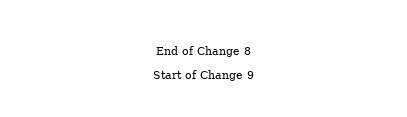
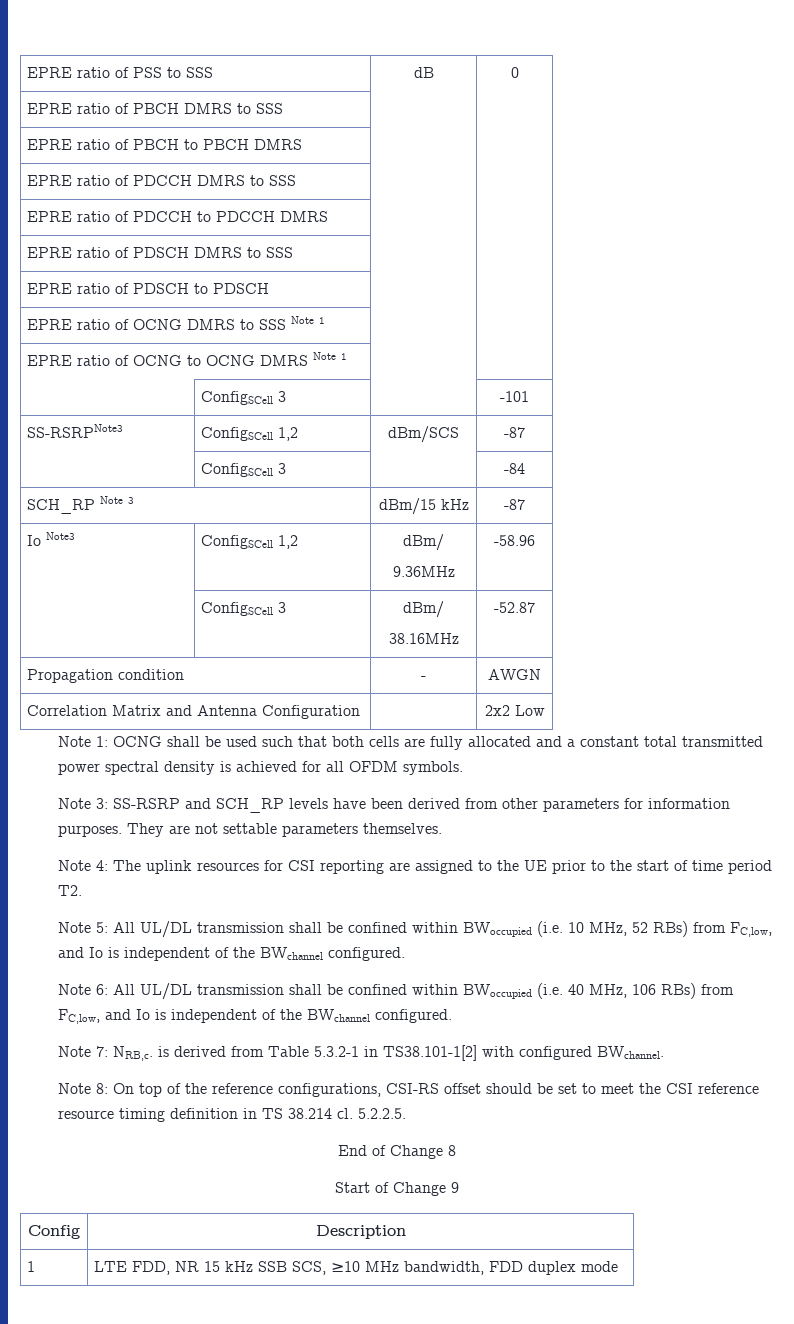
+ EPRE ratio of PSS to SSS | dB | 0
+ EPRE ratio of PBCH DMRS to SSS | |
+ EPRE ratio of PBCH to PBCH DMRS | |
+ EPRE ratio of PDCCH DMRS to SSS | |
+ EPRE ratio of PDCCH to PDCCH DMRS | |
+ EPRE ratio of PDSCH DMRS to SSS | |
+ EPRE ratio of PDSCH to PDSCH | |
+ EPRE ratio of OCNG DMRS to SSS Note 1 | |
+ EPRE ratio of OCNG to OCNG DMRS Note 1 | |
+ | ConfigSCell 3 | | -101
+ SS-RSRPNote3 | ConfigSCell 1,2 | dBm/SCS | -87
+ | ConfigSCell 3 | | -84
+ SCH_RP Note 3 | dBm/15 kHz | -87
+ Io Note3 | ConfigSCell 1,2 | dBm/
+ 9.36MHz | -58.96
+ | ConfigSCell 3 | dBm/
+ 38.16MHz | -52.87
+ Propagation condition | - | AWGN
+ Correlation Matrix and Antenna Configuration | | 2x2 Low
+ Note 1: OCNG shall be used such that both cells are fully allocated and a constant total transmitted power spectral density is achieved for all OFDM symbols.
+ Note 3: SS-RSRP and SCH_RP levels have been derived from other parameters for information purposes. They are not settable parameters themselves.
+ Note 4: The uplink resources for CSI reporting are assigned to the UE prior to the start of time period T2.
+ Note 5: All UL/DL transmission shall be confined within BWoccupied (i.e. 10 MHz, 52 RBs) from FC,low, and Io is independent of the BWchannel configured.
+ Note 6: All UL/DL transmission shall be confined within BWoccupied (i.e. 40 MHz, 106 RBs) from FC,low, and Io is independent of the BWchannel configured.
+ Note 7: NRB,c. is derived from Table 5.3.2-1 in TS38.101-1[2] with configured BWchannel.
+ Note 8: On top of the reference configurations, CSI-RS offset should be set to meet the CSI reference resource timing definition in TS 38.214 cl. 5.2.2.5.
+ Config | Description
+ 1 | LTE FDD, NR 15 kHz SSB SCS, ≥10 MHz bandwidth, FDD duplex mode

